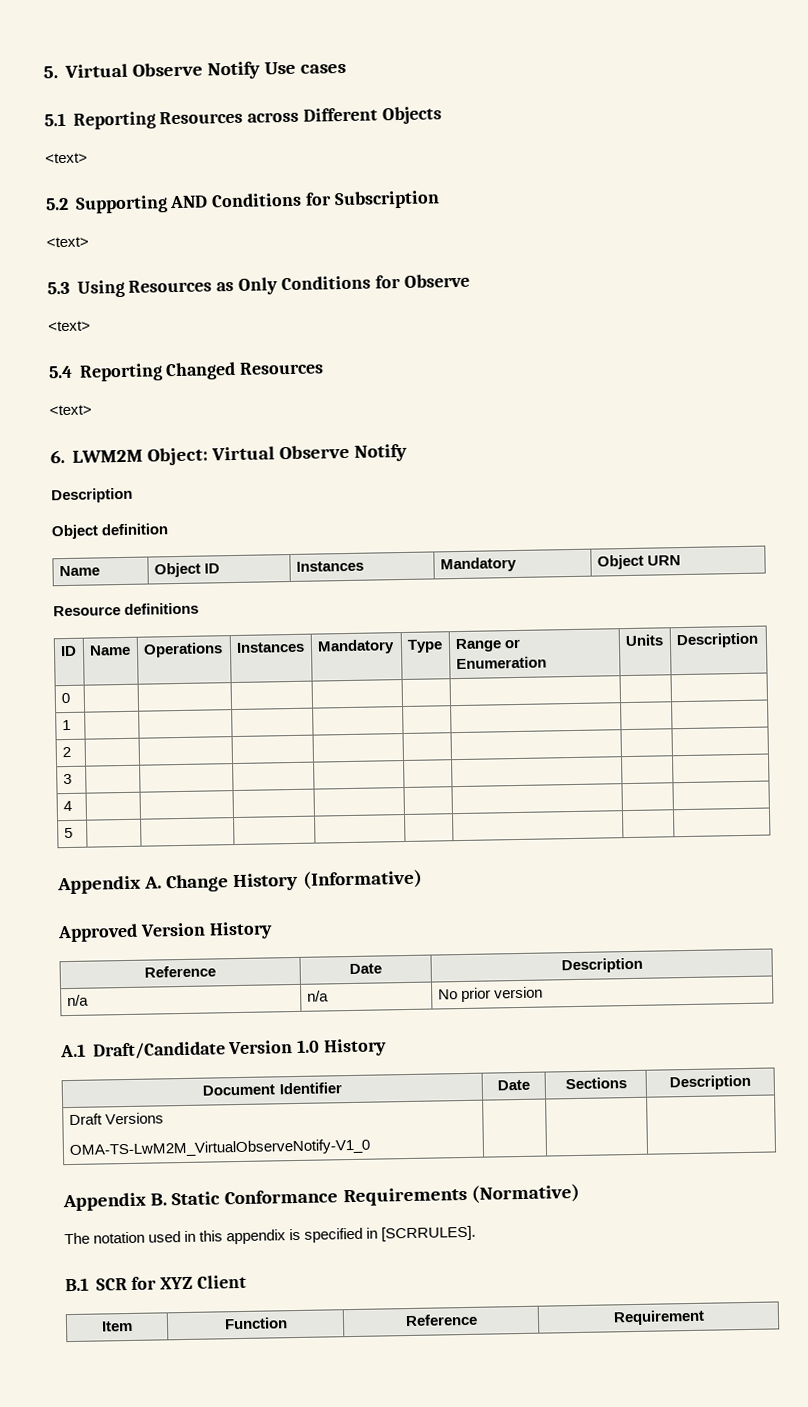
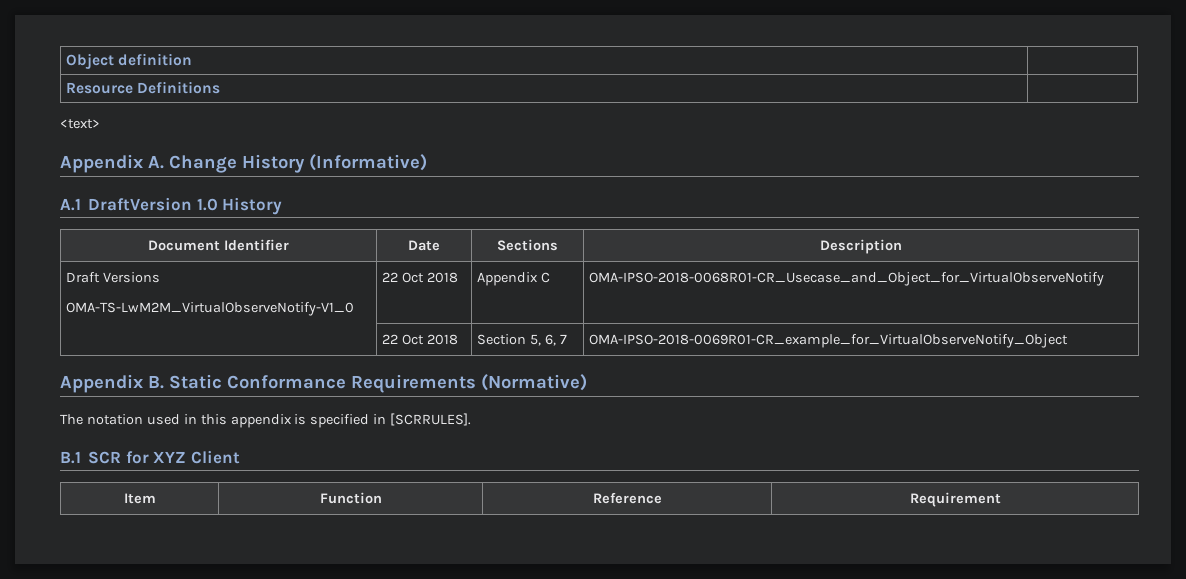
- 5. Virtual Observe Notify Use cases
- 5.1 Reporting Resources across Different Objects
+ Object definition |
+ Resource Definitions |
  <text>
- 5.2 Supporting AND Conditions for Subscription
- <text>
- 5.3 Using Resources as Only Conditions for Observe
- <text>
- 5.4 Reporting Changed Resources
- <text>
- 6. LWM2M Object: Virtual Observe Notify
- Description
- Object definition
- Name | Object ID | Instances | Mandatory | Object URN
- Resource definitions
- ID | Name | Operations | Instances | Mandatory | Type | Range or Enumeration | Units | Description
- 0 | | | | | | | |
- 1 | | | | | | | |
- 2 | | | | | | | |
- 3 | | | | | | | |
- 4 | | | | | | | |
- 5 | | | | | | | |
- Approved Version History
- Reference | Date | Description
- n/a | n/a | No prior version
- A.1 Draft/Candidate Version 1.0 History
+ A.1 DraftVersion 1.0 History
  Draft Versions
- OMA-TS-LwM2M_VirtualObserveNotify-V1_0 | | |
+ OMA-TS-LwM2M_VirtualObserveNotify-V1_0 | 22 Oct 2018 | Appendix C | OMA-IPSO-2018-0068R01-CR_Usecase_and_Object_for_VirtualObserveNotify
+ | 22 Oct 2018 | Section 5, 6, 7 | OMA-IPSO-2018-0069R01-CR_example_for_VirtualObserveNotify_Object

